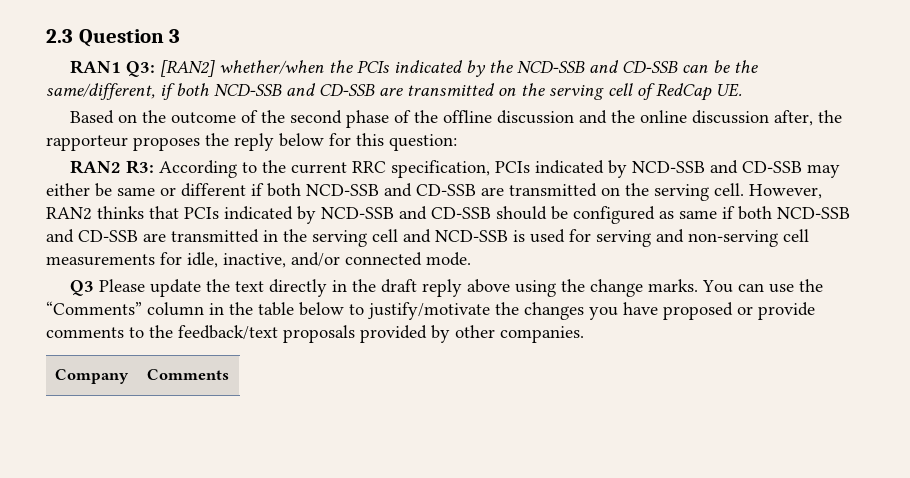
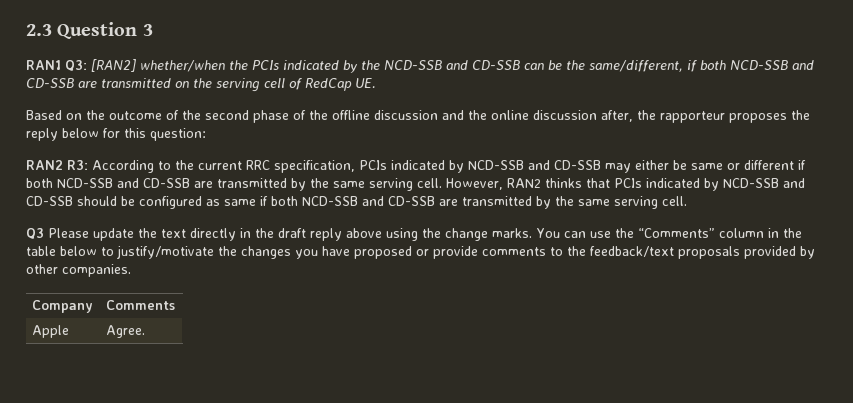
- RAN2 R3: According to the current RRC specification, PCIs indicated by NCD-SSB and CD-SSB may either be same or different if both NCD-SSB and CD-SSB are transmitted on the serving cell.
+ RAN2 R3: According to the current RRC specification, PCIs indicated by NCD-SSB and CD-SSB may either be same or different if both NCD-SSB and CD-SSB are transmitted by the same serving cell.
- However, RAN2 thinks that PCIs indicated by NCD-SSB and CD-SSB should be configured as same if both NCD-SSB and CD-SSB are transmitted in the serving cell and NCD-SSB is used for serving and non-serving cell measurements for idle, inactive, and/or connected mode.
+ However, RAN2 thinks that PCIs indicated by NCD-SSB and CD-SSB should be configured as same if both NCD-SSB and CD-SSB are transmitted by the same serving cell.
+ Apple | Agree.

